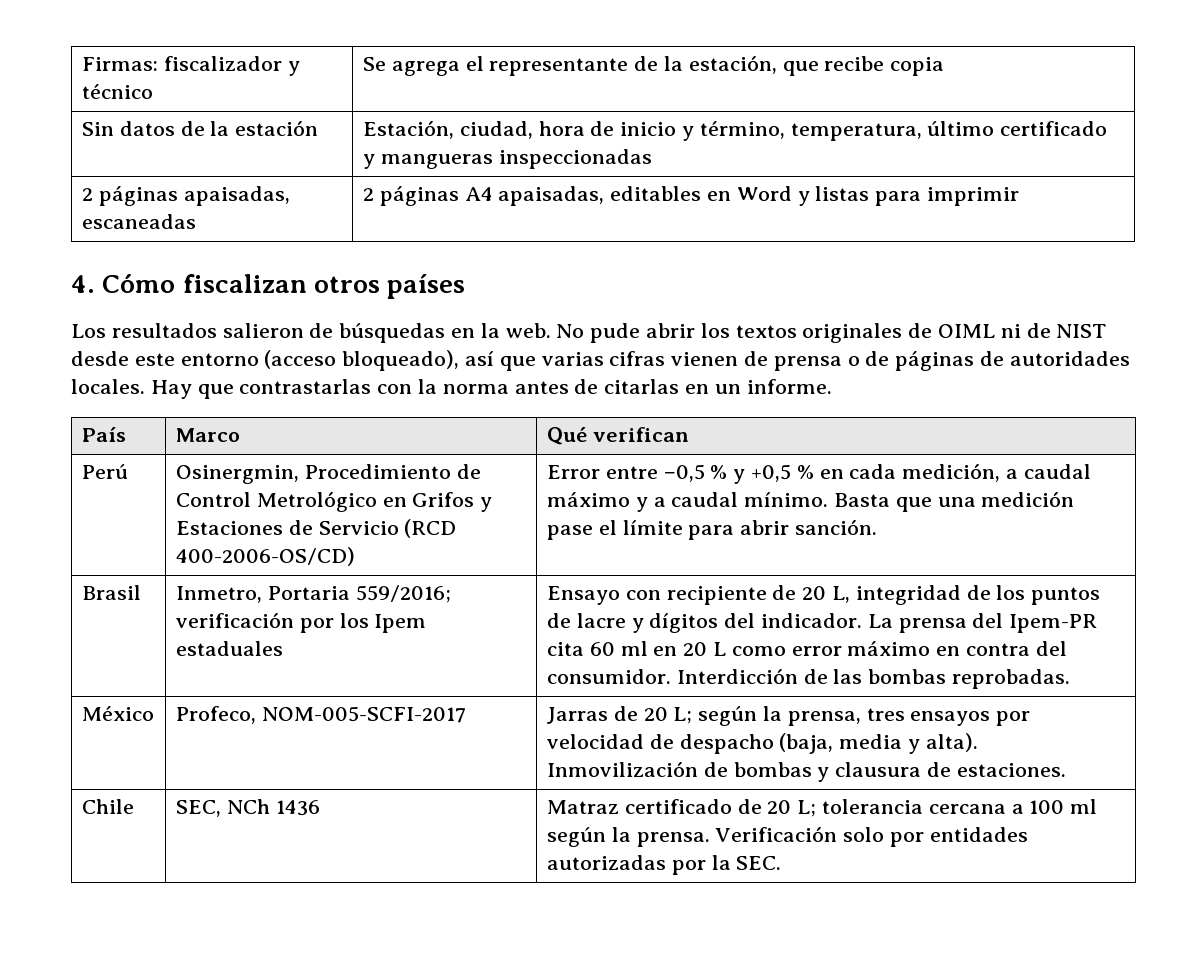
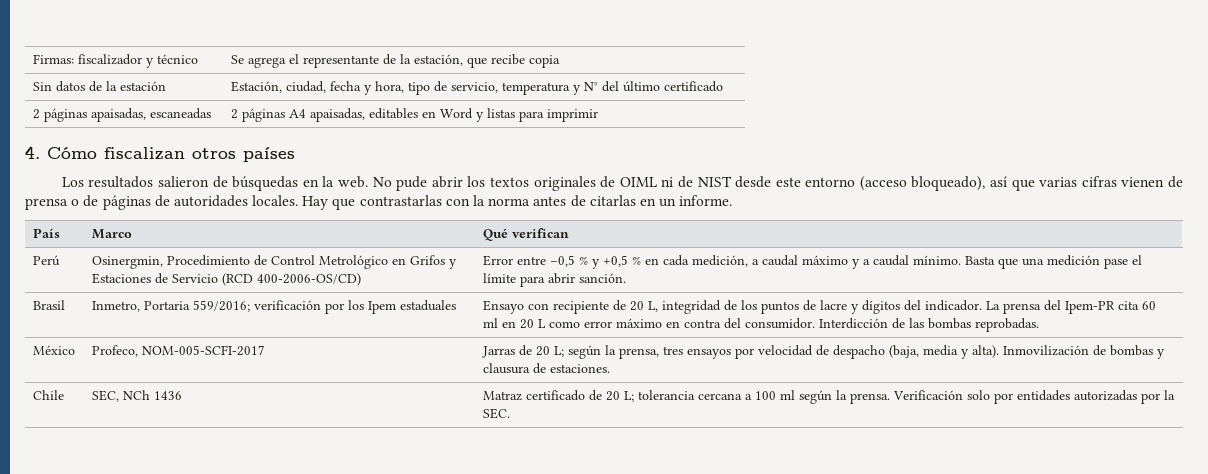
- Sin datos de la estación | Estación, ciudad, hora de inicio y término, temperatura, último certificado y mangueras inspeccionadas
+ Sin datos de la estación | Estación, ciudad, fecha y hora, tipo de servicio, temperatura y N° del último certificado

